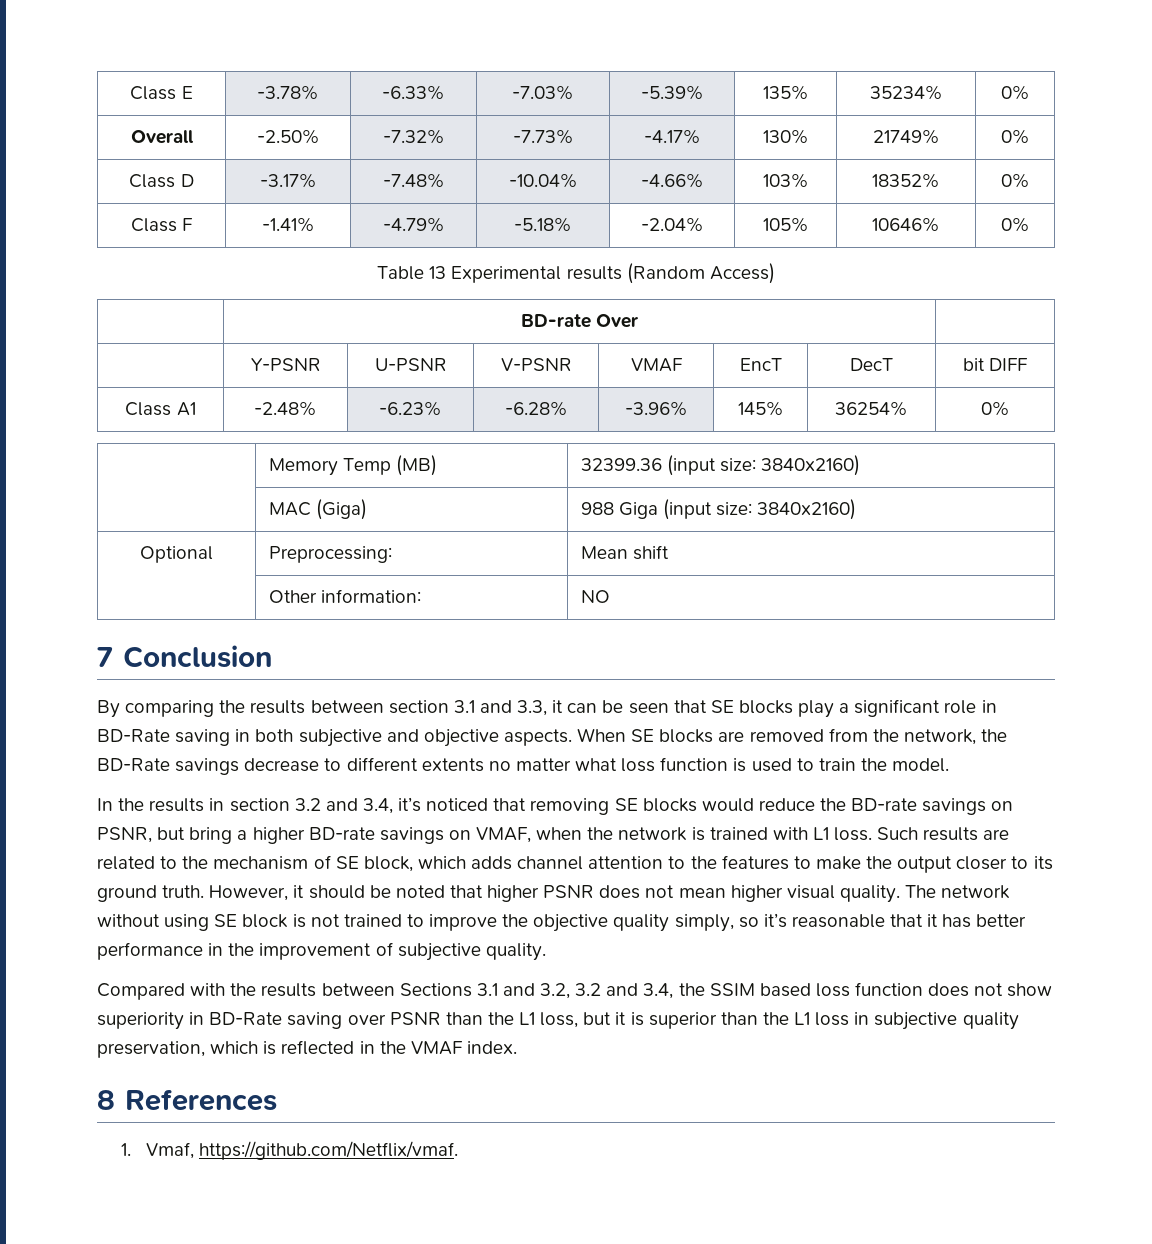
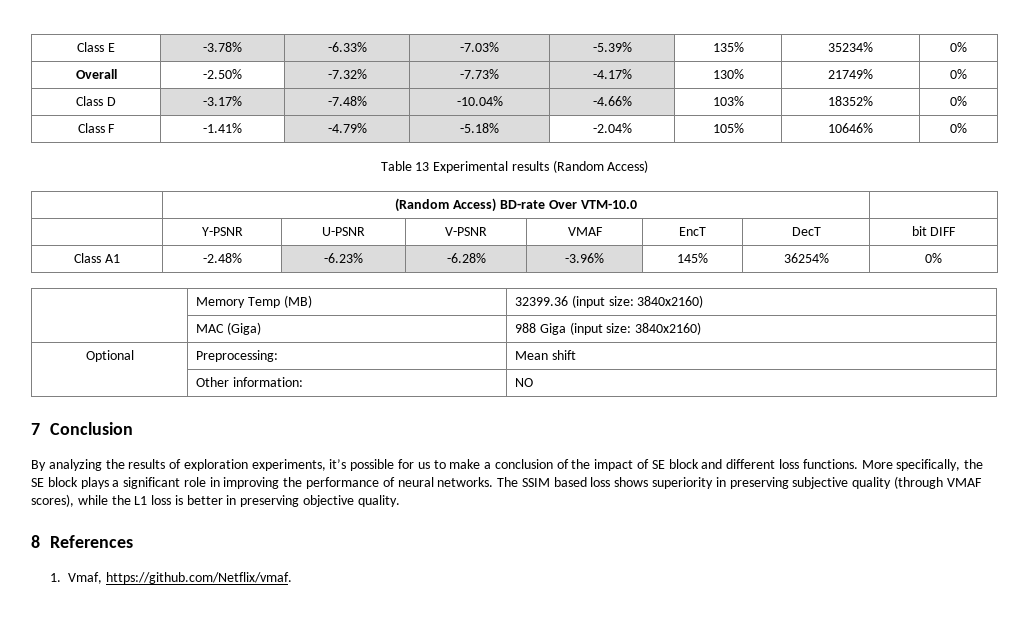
- | BD-rate Over |
+ | (Random Access) BD-rate Over VTM-10.0 |
- By comparing the results between section 3.1 and 3.3, it can be seen that SE blocks play a significant role in BD-Rate saving in both subjective and objective aspects. When SE blocks are removed from the network, the BD-Rate savings decrease to different extents no matter what loss function is used to train the model.
- In the results in section 3.2 and 3.4, it’s noticed that removing SE blocks would reduce the BD-rate savings on PSNR, but bring a higher BD-rate savings on VMAF, when the network is trained with L1 loss. Such results are related to the mechanism of SE block, which adds channel attention to the features to make the output closer to its ground truth. However, it should be noted that higher PSNR does not mean higher visual quality. The network without using SE block is not trained to improve the objective quality simply, so it’s reasonable that it has better performance in the improvement of subjective quality.
- Compared with the results between Sections 3.1 and 3.2, 3.2 and 3.4, the SSIM based loss function does not show superiority in BD-Rate saving over PSNR than the L1 loss, but it is superior than the L1 loss in subjective quality preservation, which is reflected in the VMAF index.
+ By analyzing the results of exploration experiments, it’s possible for us to make a conclusion of the impact of SE block and different loss functions. More specifically, the SE block plays a significant role in improving the performance of neural networks. The SSIM based loss shows superiority in preserving subjective quality (through VMAF scores), while the L1 loss is better in preserving objective quality.

